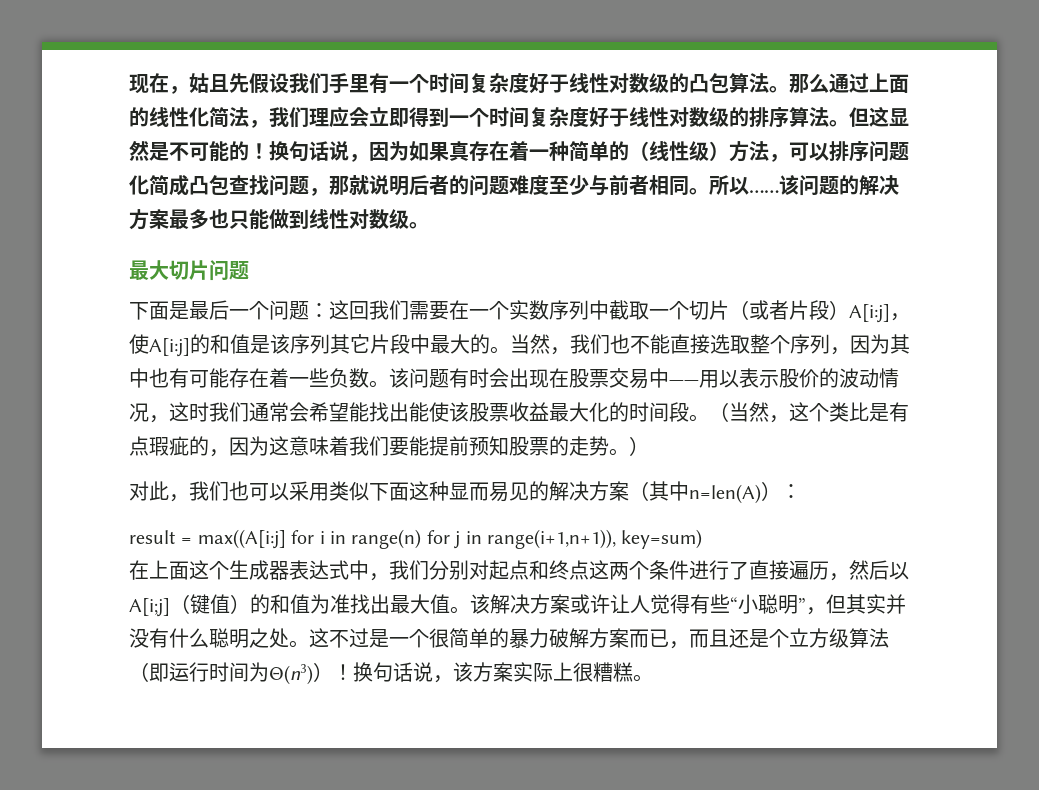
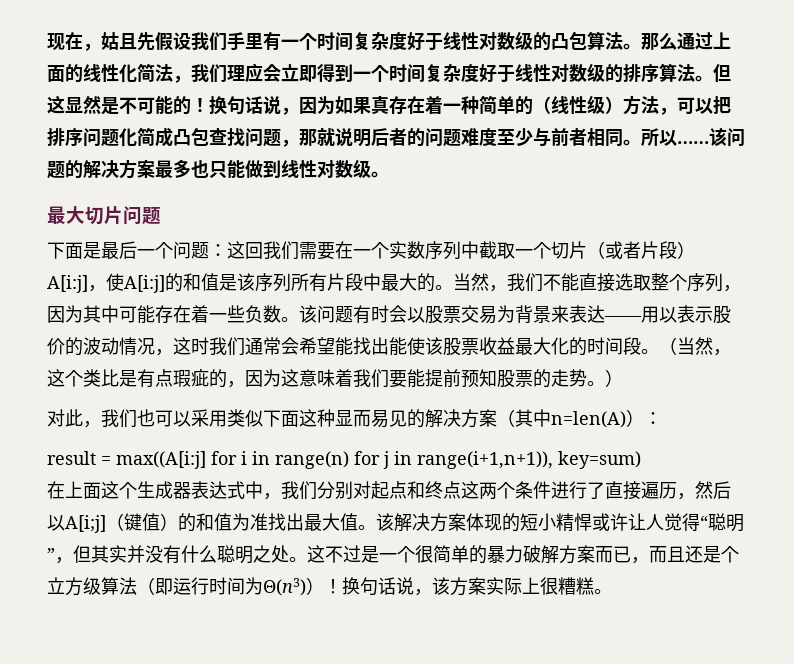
- 换句话说，因为如果真存在着一种简单的（线性级）方法，可以排序问题化简成凸包查找问题，那就说明后者的问题难度至少与前者相同。
+ 换句话说，因为如果真存在着一种简单的（线性级）方法，可以把排序问题化简成凸包查找问题，那就说明后者的问题难度至少与前者相同。
- 下面是最后一个问题：这回我们需要在一个实数序列中截取一个切片（或者片段）A[i:j]，使A[i:j]的和值是该序列其它片段中最大的。
+ 下面是最后一个问题：这回我们需要在一个实数序列中截取一个切片（或者片段）A[i:j]，使A[i:j]的和值是该序列所有片段中最大的。
- 当然，我们也不能直接选取整个序列，因为其中也有可能存在着一些负数。
+ 当然，我们不能直接选取整个序列，因为其中可能存在着一些负数。
- 该问题有时会出现在股票交易中——用以表示股价的波动情况，这时我们通常会希望能找出能使该股票收益最大化的时间段。
+ 该问题有时会以股票交易为背景来表达——用以表示股价的波动情况，这时我们通常会希望能找出能使该股票收益最大化的时间段。
- 该解决方案或许让人觉得有些“小聪明”，但其实并没有什么聪明之处。
+ 该解决方案体现的短小精悍或许让人觉得“聪明”，但其实并没有什么聪明之处。

